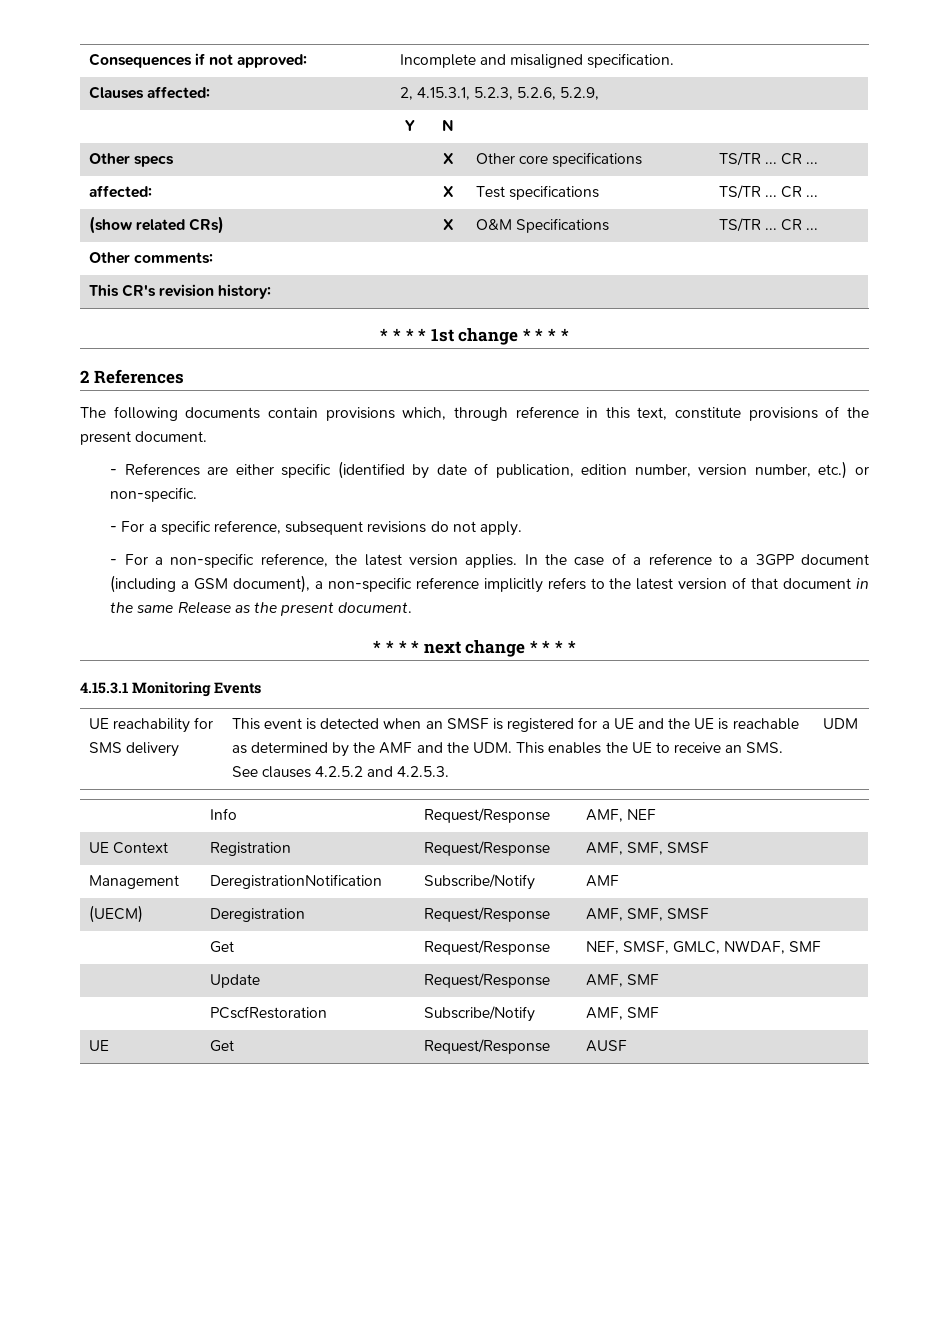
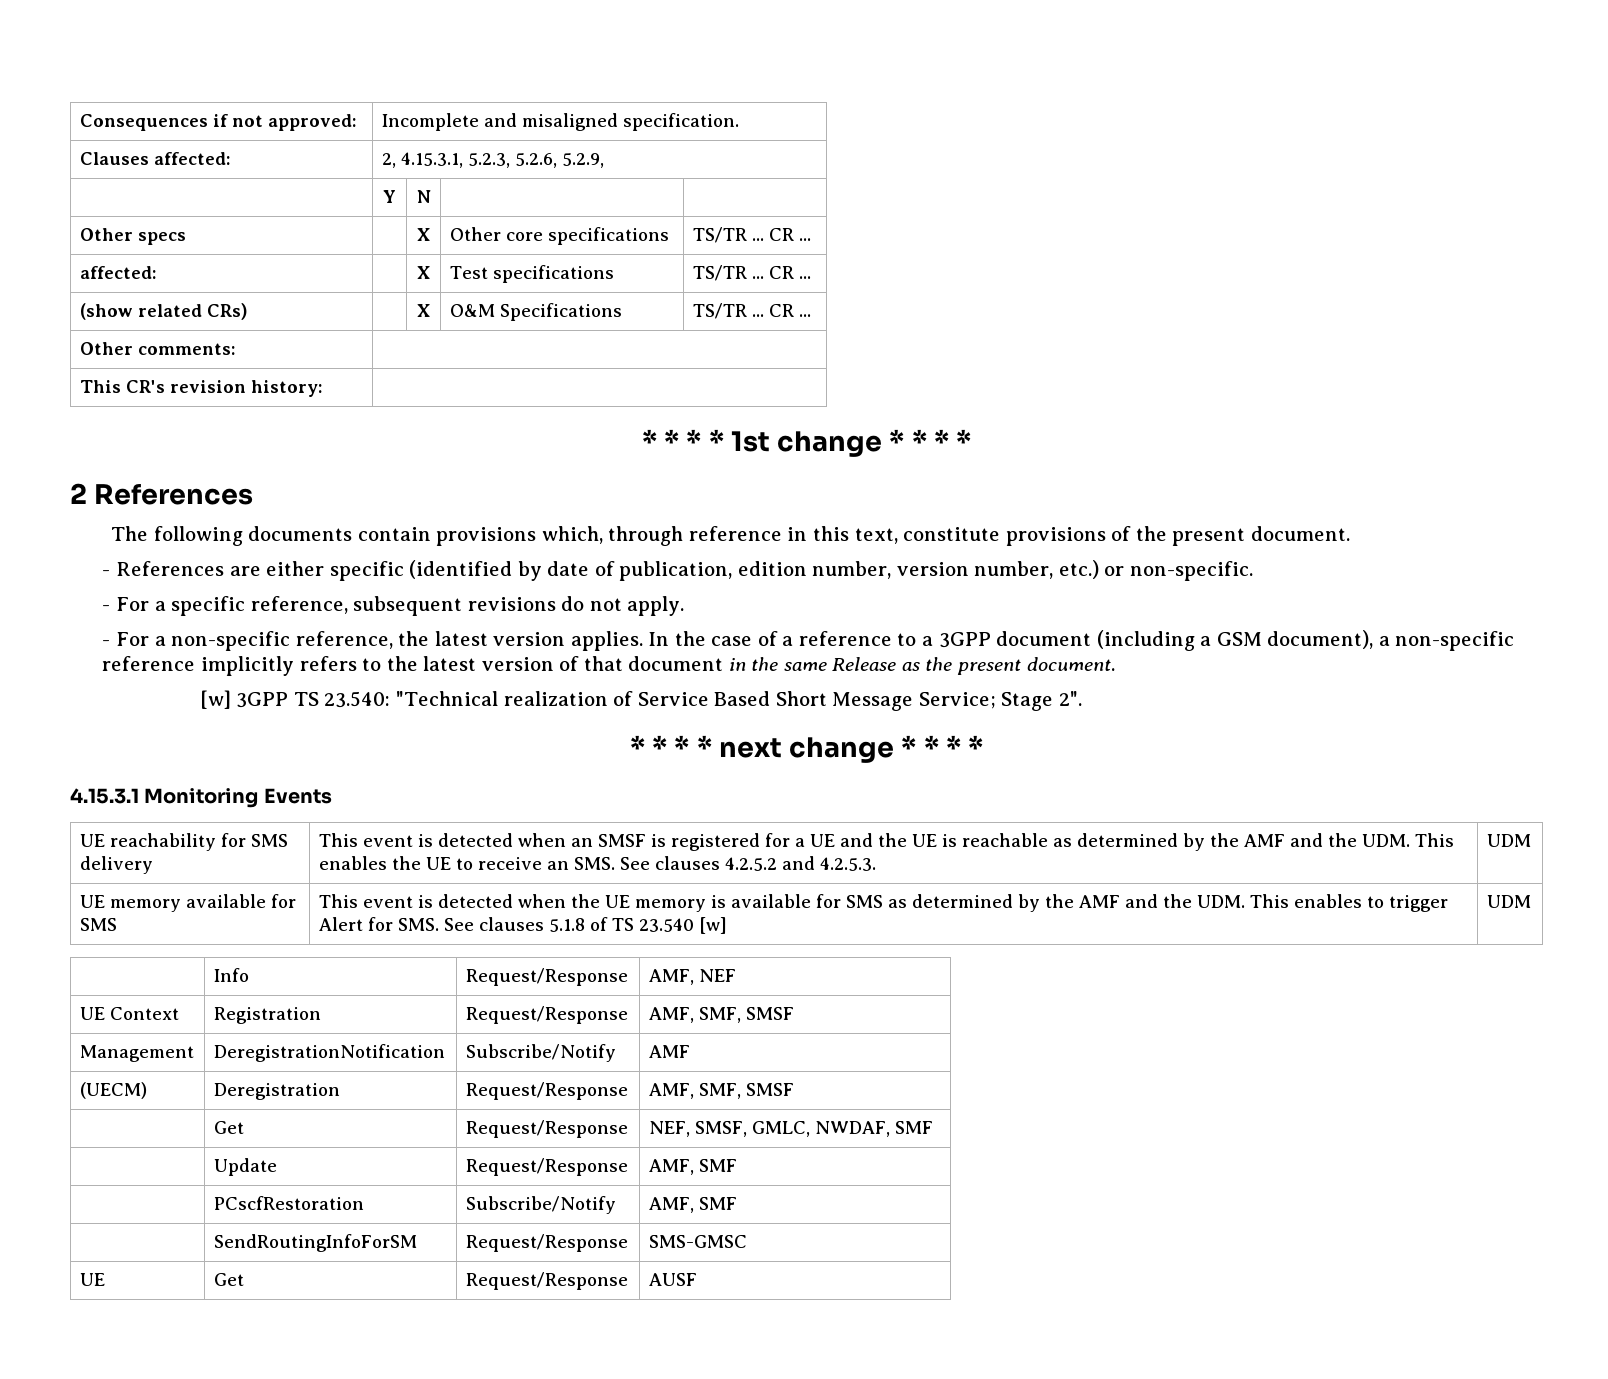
+ [w] 3GPP TS 23.540: "Technical realization of Service Based Short Message Service; Stage 2".
+ UE memory available for SMS | This event is detected when the UE memory is available for SMS as determined by the AMF and the UDM. This enables to trigger Alert for SMS. See clauses 5.1.8 of TS 23.540 [w] | UDM
+ | SendRoutingInfoForSM | Request/Response | SMS-GMSC

